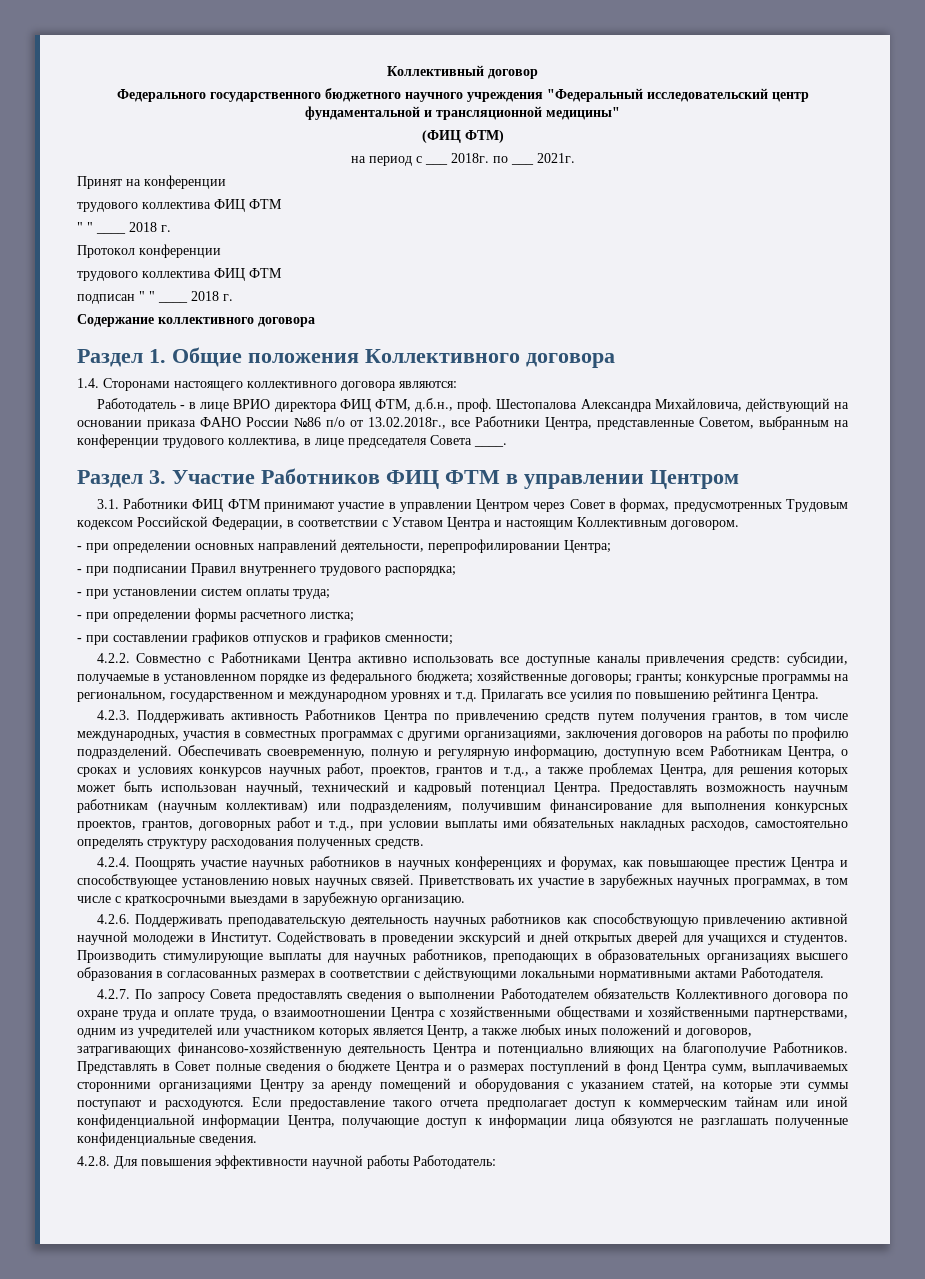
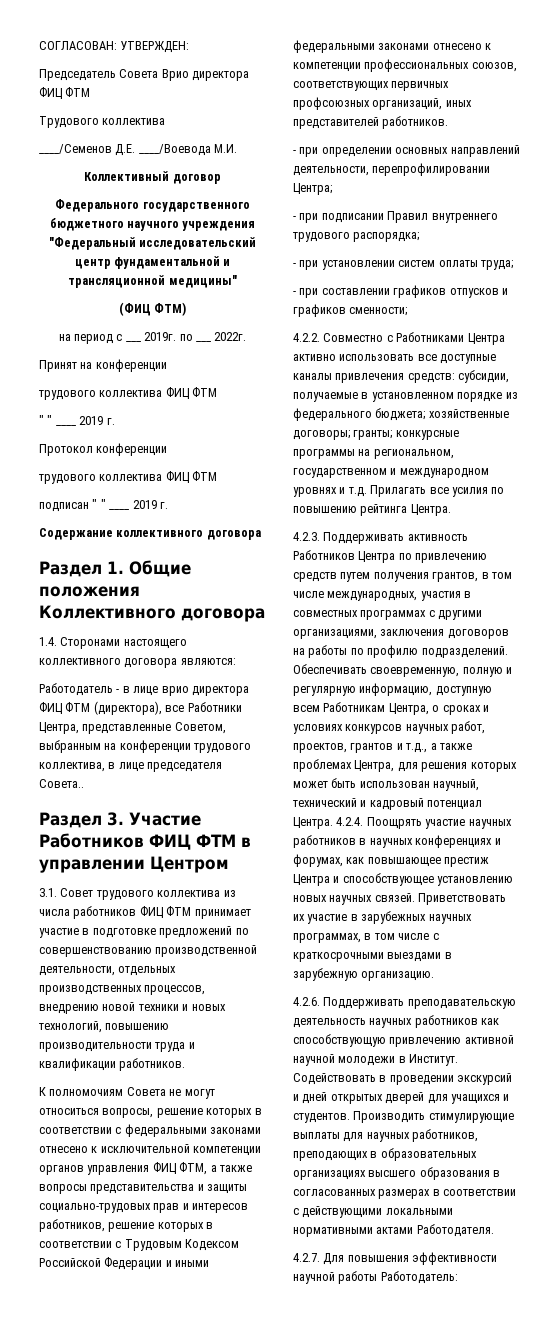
+ СОГЛАСОВАН: УТВЕРЖДЕН:
+ Председатель Совета Врио директора ФИЦ ФТМ
+ Трудового коллектива
+ ____/Семенов Д.Е. ____/Воевода М.И.
- на период с ___ 2018г. по ___ 2021г.
+ на период с ___ 2019г. по ___ 2022г.
  Принят на конференции
  трудового коллектива ФИЦ ФТМ
- " " ____ 2018 г.
+ " " ____ 2019 г.
- подписан " " ____ 2018 г.
+ подписан " " ____ 2019 г.
- Работодатель - в лице ВРИО директора ФИЦ ФТМ, д.б.н., проф. Шестопалова Александра Михайловича, действующий на основании приказа ФАНО России №86 п/о от 13.02.2018г., все Работники Центра, представленные Советом, выбранным на конференции трудового коллектива, в лице председателя Совета ____.
+ Работодатель - в лице врио директора ФИЦ ФТМ (директора), все Работники Центра, представленные Советом, выбранным на конференции трудового коллектива, в лице председателя Совета..
- 3.1. Работники ФИЦ ФТМ принимают участие в управлении Центром через Совет в формах, предусмотренных Трудовым кодексом Российской Федерации, в соответствии с Уставом Центра и настоящим Коллективным договором.
+ 3.1. Совет трудового коллектива из числа работников ФИЦ ФТМ принимает участие в подготовке предложений по совершенствованию производственной деятельности, отдельных производственных процессов, внедрению новой техники и новых технологий, повышению производительности труда и квалификации работников.
+ К полномочиям Совета не могут относиться вопросы, решение которых в соответствии с федеральными законами отнесено к исключительной компетенции органов управления ФИЦ ФТМ, а также вопросы представительства и защиты социально-трудовых прав и интересов работников, решение которых в соответствии с Трудовым Кодексом Российской Федерации и иными федеральными законами отнесено к компетенции профессиональных союзов, соответствующих первичных профсоюзных организаций, иных представителей работников.
- - при определении формы расчетного листка;
- Обеспечивать своевременную, полную и регулярную информацию, доступную всем Работникам Центра, о сроках и условиях конкурсов научных работ, проектов, грантов и т.д., а также проблемах Центра, для решения которых может быть использован научный, технический и кадровый потенциал Центра. Предоставлять возможность научным работникам (научным коллективам) или подразделениям, получившим финансирование для выполнения конкурсных проектов, грантов, договорных работ и т.д., при условии выплаты ими обязательных накладных расходов, самостоятельно определять структуру расходования полученных средств.
- 4.2.4. Поощрять участие научных работников в научных конференциях и форумах, как повышающее престиж Центра и способствующее установлению новых научных связей.
+ Обеспечивать своевременную, полную и регулярную информацию, доступную всем Работникам Центра, о сроках и условиях конкурсов научных работ, проектов, грантов и т.д., а также проблемах Центра, для решения которых может быть использован научный, технический и кадровый потенциал Центра. 4.2.4. Поощрять участие научных работников в научных конференциях и форумах, как повышающее престиж Центра и способствующее установлению новых научных связей.
- 4.2.7. По запросу Совета предоставлять сведения о выполнении Работодателем обязательств Коллективного договора по охране труда и оплате труда, о взаимоотношении Центра с хозяйственными обществами и хозяйственными партнерствами, одним из учредителей или участником которых является Центр, а также любых иных положений и договоров, затрагивающих финансово-хозяйственную деятельность Центра и потенциально влияющих на благополучие Работников. Представлять в Совет полные сведения о бюджете Центра и о размерах поступлений в фонд Центра сумм, выплачиваемых сторонними организациями Центру за аренду помещений и оборудования с указанием статей, на которые эти суммы поступают и расходуются. Если предоставление такого отчета предполагает доступ к коммерческим тайнам или иной конфиденциальной информации Центра, получающие доступ к информации лица обязуются не разглашать полученные конфиденциальные сведения.
- 4.2.8. Для повышения эффективности научной работы Работодатель:
+ 4.2.7. Для повышения эффективности научной работы Работодатель:

